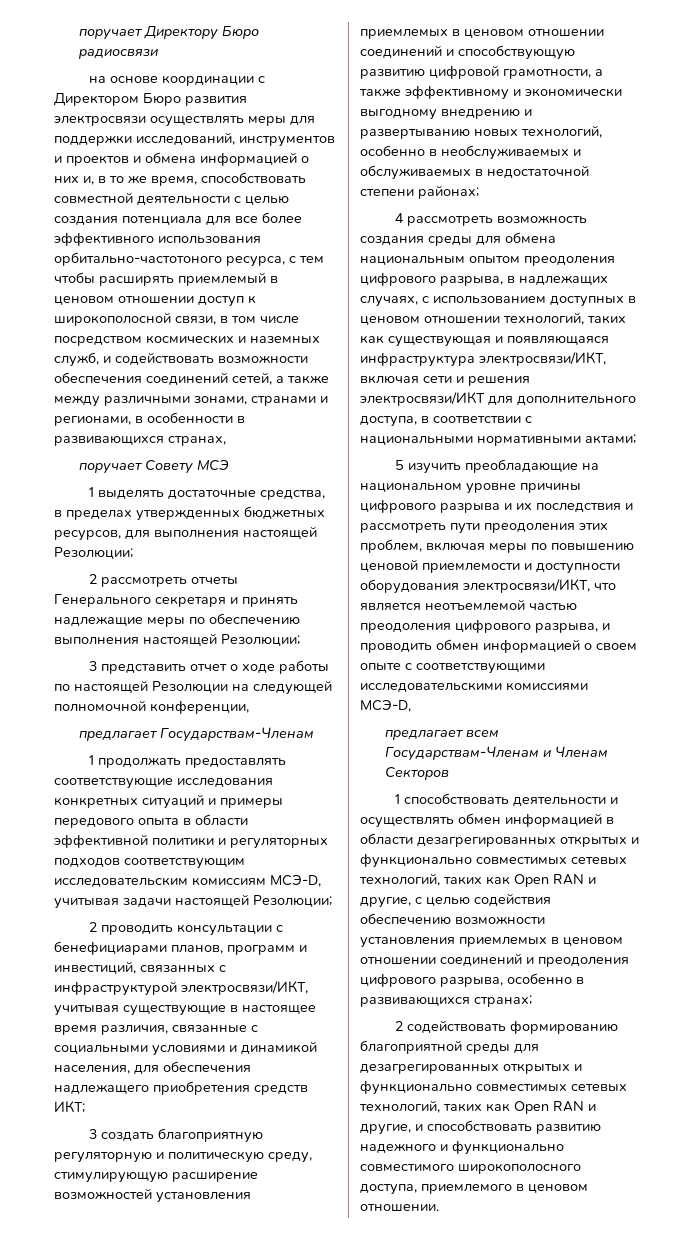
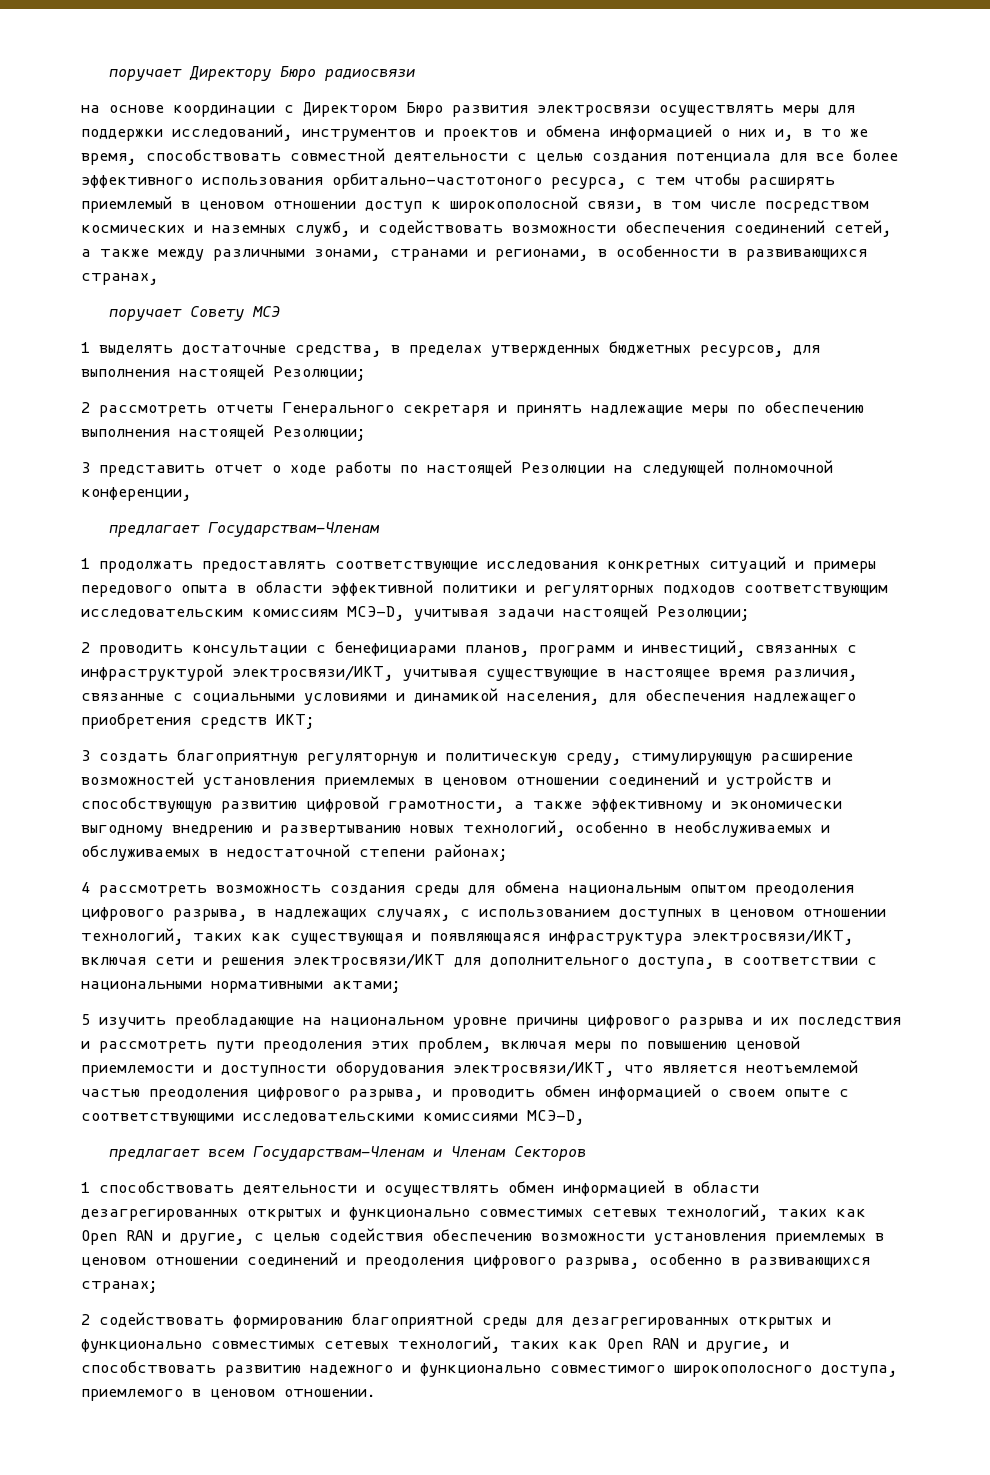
- 3 создать благоприятную регуляторную и политическую среду, стимулирующую расширение возможностей установления приемлемых в ценовом отношении соединений и способствующую развитию цифровой грамотности, а также эффективному и экономически выгодному внедрению и развертыванию новых технологий, особенно в необслуживаемых и обслуживаемых в недостаточной степени районах;
+ 3 создать благоприятную регуляторную и политическую среду, стимулирующую расширение возможностей установления приемлемых в ценовом отношении соединений и устройств и способствующую развитию цифровой грамотности, а также эффективному и экономически выгодному внедрению и развертыванию новых технологий, особенно в необслуживаемых и обслуживаемых в недостаточной степени районах;

